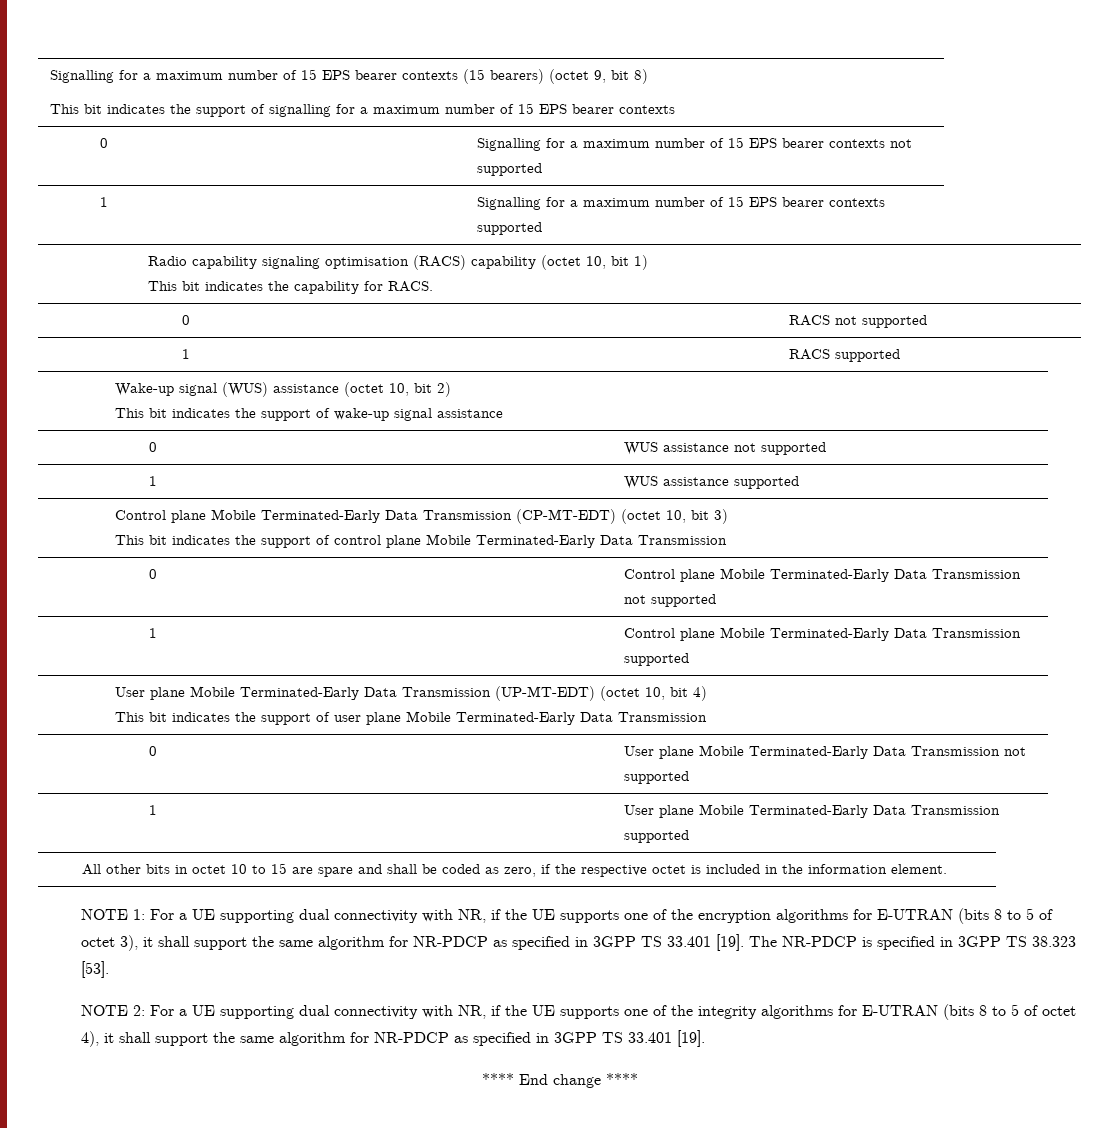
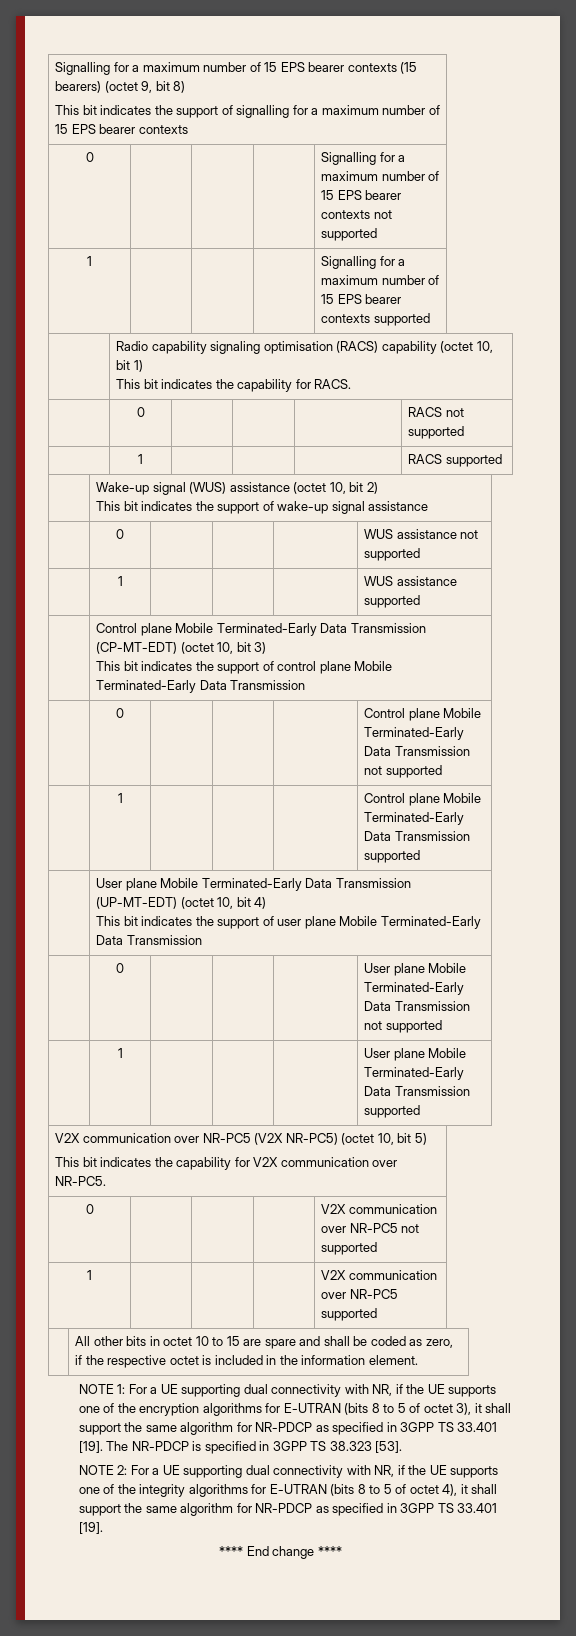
+ V2X communication over NR-PC5 (V2X NR-PC5) (octet 10, bit 5)
+ This bit indicates the capability for V2X communication over NR-PC5.
+ 0 | | | | V2X communication over NR-PC5 not supported
+ 1 | | | | V2X communication over NR-PC5 supported

